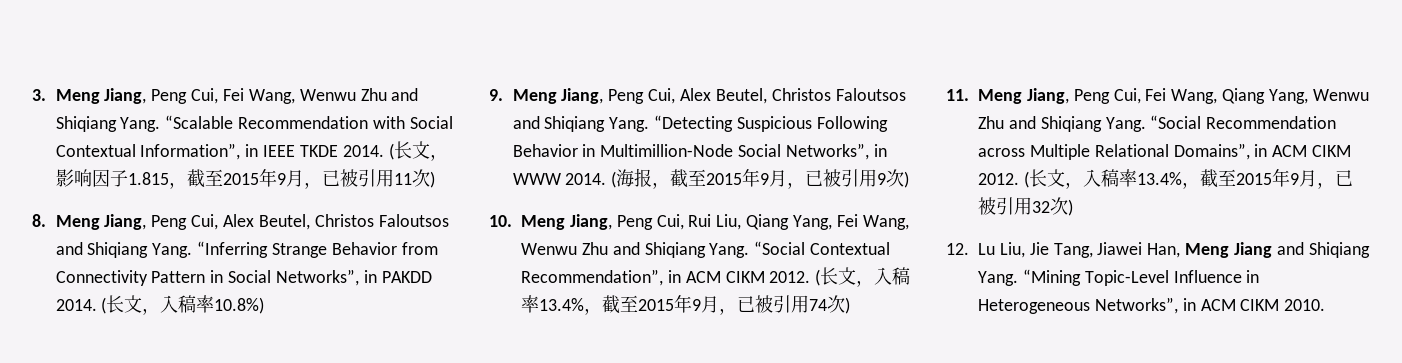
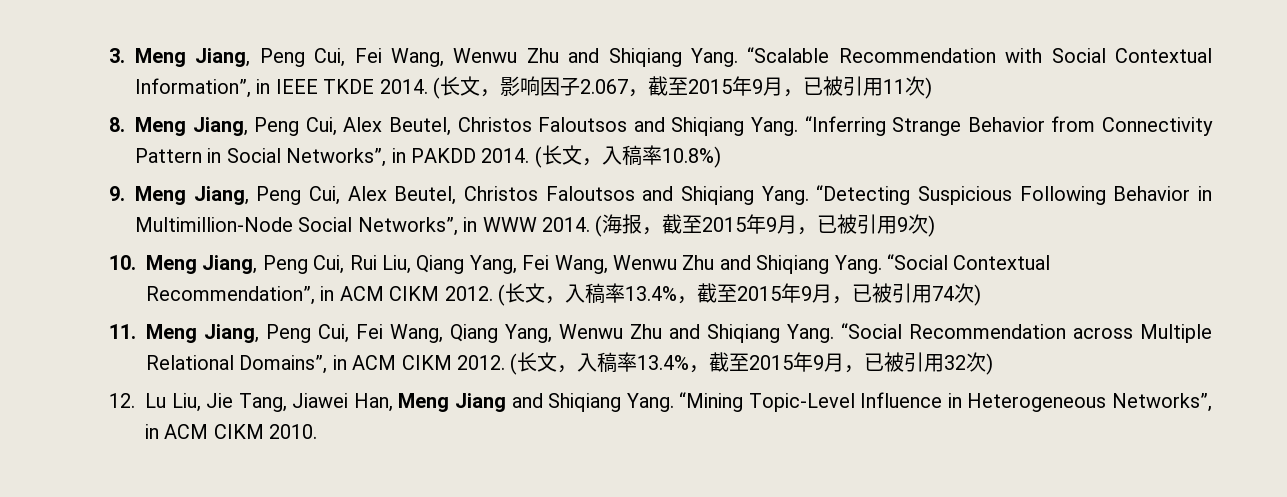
- (长文，影响因子1.815，截至2015年9月，已被引用11次)
+ (长文，影响因子2.067，截至2015年9月，已被引用11次)

